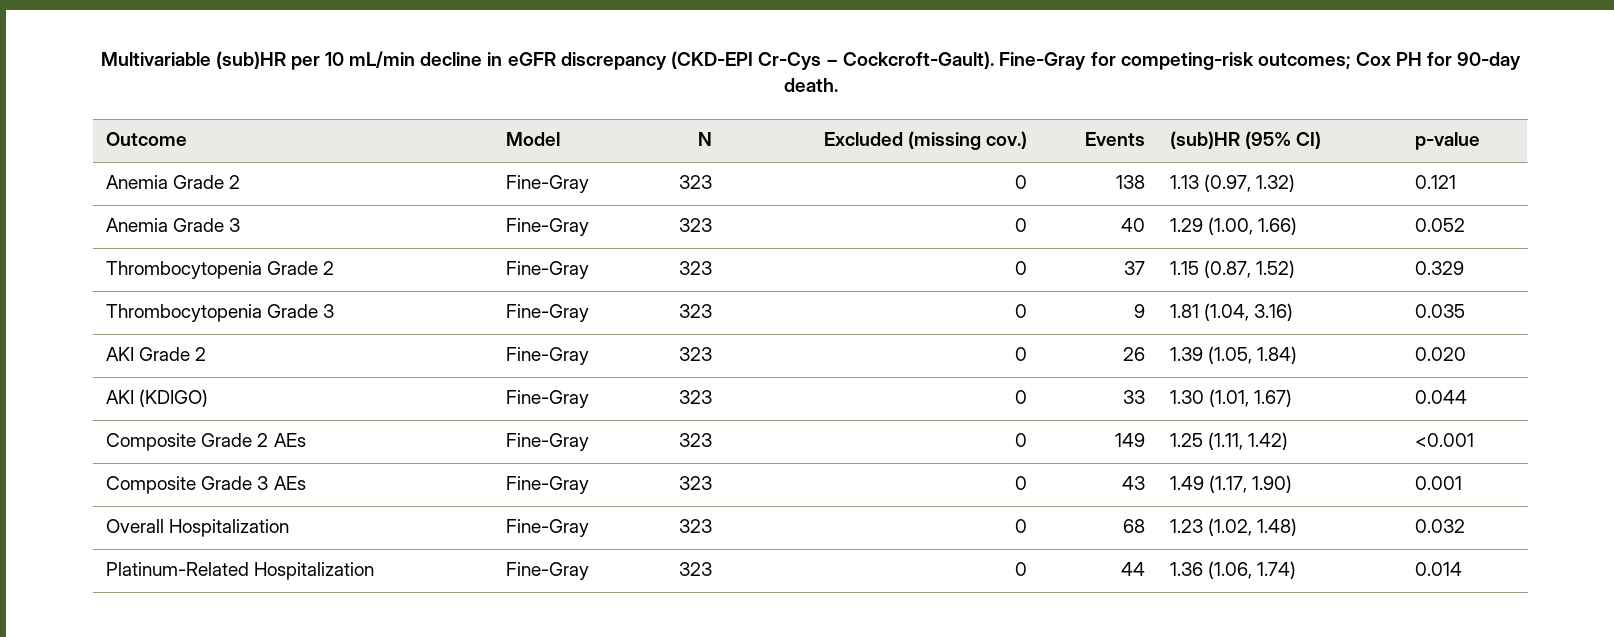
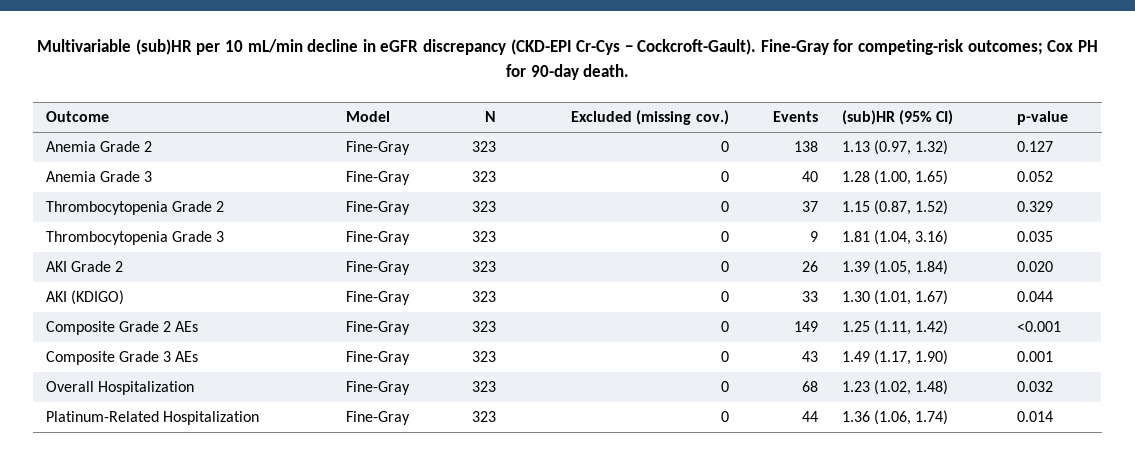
- Anemia Grade 2 | Fine-Gray | 323 | 0 | 138 | 1.13 (0.97, 1.32) | 0.121
+ Anemia Grade 2 | Fine-Gray | 323 | 0 | 138 | 1.13 (0.97, 1.32) | 0.127
- Anemia Grade 3 | Fine-Gray | 323 | 0 | 40 | 1.29 (1.00, 1.66) | 0.052
+ Anemia Grade 3 | Fine-Gray | 323 | 0 | 40 | 1.28 (1.00, 1.65) | 0.052

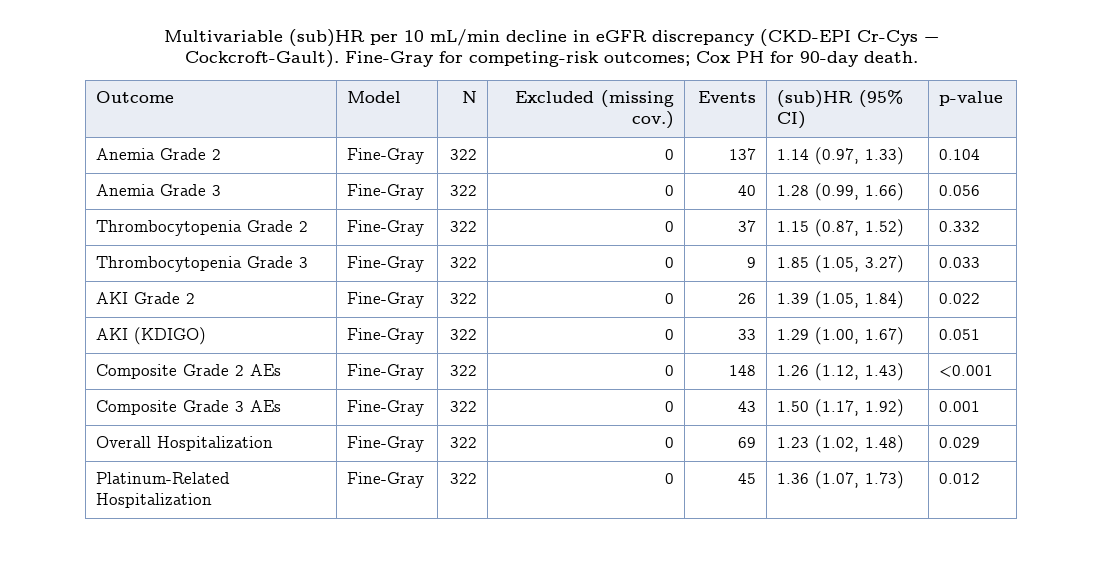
- Anemia Grade 2 | Fine-Gray | 323 | 0 | 138 | 1.13 (0.97, 1.32) | 0.127
+ Anemia Grade 2 | Fine-Gray | 322 | 0 | 137 | 1.14 (0.97, 1.33) | 0.104
- Anemia Grade 3 | Fine-Gray | 323 | 0 | 40 | 1.28 (1.00, 1.65) | 0.052
+ Anemia Grade 3 | Fine-Gray | 322 | 0 | 40 | 1.28 (0.99, 1.66) | 0.056
- Thrombocytopenia Grade 2 | Fine-Gray | 323 | 0 | 37 | 1.15 (0.87, 1.52) | 0.329
+ Thrombocytopenia Grade 2 | Fine-Gray | 322 | 0 | 37 | 1.15 (0.87, 1.52) | 0.332
- Thrombocytopenia Grade 3 | Fine-Gray | 323 | 0 | 9 | 1.81 (1.04, 3.16) | 0.035
+ Thrombocytopenia Grade 3 | Fine-Gray | 322 | 0 | 9 | 1.85 (1.05, 3.27) | 0.033
- AKI Grade 2 | Fine-Gray | 323 | 0 | 26 | 1.39 (1.05, 1.84) | 0.020
+ AKI Grade 2 | Fine-Gray | 322 | 0 | 26 | 1.39 (1.05, 1.84) | 0.022
- AKI (KDIGO) | Fine-Gray | 323 | 0 | 33 | 1.30 (1.01, 1.67) | 0.044
+ AKI (KDIGO) | Fine-Gray | 322 | 0 | 33 | 1.29 (1.00, 1.67) | 0.051
- Composite Grade 2 AEs | Fine-Gray | 323 | 0 | 149 | 1.25 (1.11, 1.42) | <0.001
+ Composite Grade 2 AEs | Fine-Gray | 322 | 0 | 148 | 1.26 (1.12, 1.43) | <0.001
- Composite Grade 3 AEs | Fine-Gray | 323 | 0 | 43 | 1.49 (1.17, 1.90) | 0.001
+ Composite Grade 3 AEs | Fine-Gray | 322 | 0 | 43 | 1.50 (1.17, 1.92) | 0.001
- Overall Hospitalization | Fine-Gray | 323 | 0 | 68 | 1.23 (1.02, 1.48) | 0.032
+ Overall Hospitalization | Fine-Gray | 322 | 0 | 69 | 1.23 (1.02, 1.48) | 0.029
- Platinum-Related Hospitalization | Fine-Gray | 323 | 0 | 44 | 1.36 (1.06, 1.74) | 0.014
+ Platinum-Related Hospitalization | Fine-Gray | 322 | 0 | 45 | 1.36 (1.07, 1.73) | 0.012

